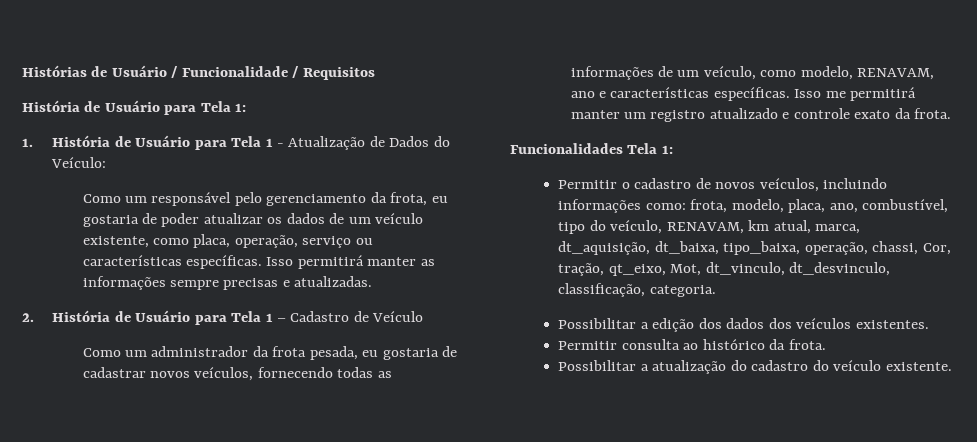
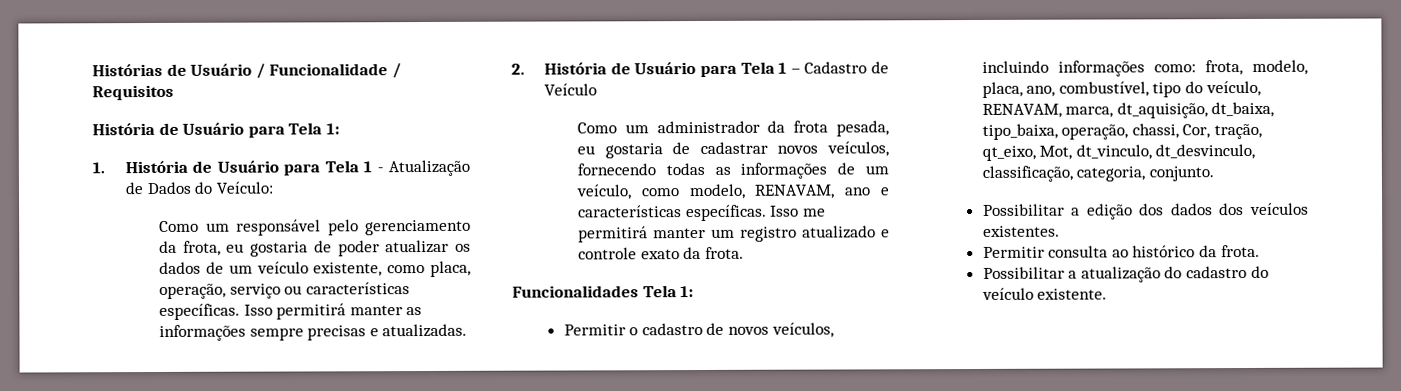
- Permitir o cadastro de novos veículos, incluindo informações como: frota, modelo, placa, ano, combustível, tipo do veículo, RENAVAM, km atual, marca, dt_aquisição, dt_baixa, tipo_baixa, operação, chassi, Cor, tração, qt_eixo, Mot, dt_vinculo, dt_desvinculo, classificação, categoria.
+ Permitir o cadastro de novos veículos, incluindo informações como: frota, modelo, placa, ano, combustível, tipo do veículo, RENAVAM, marca, dt_aquisição, dt_baixa, tipo_baixa, operação, chassi, Cor, tração, qt_eixo, Mot, dt_vinculo, dt_desvinculo, classificação, categoria, conjunto.

